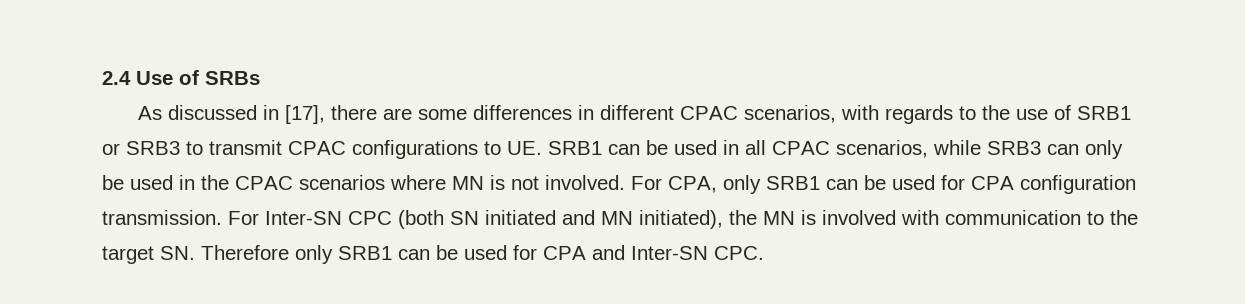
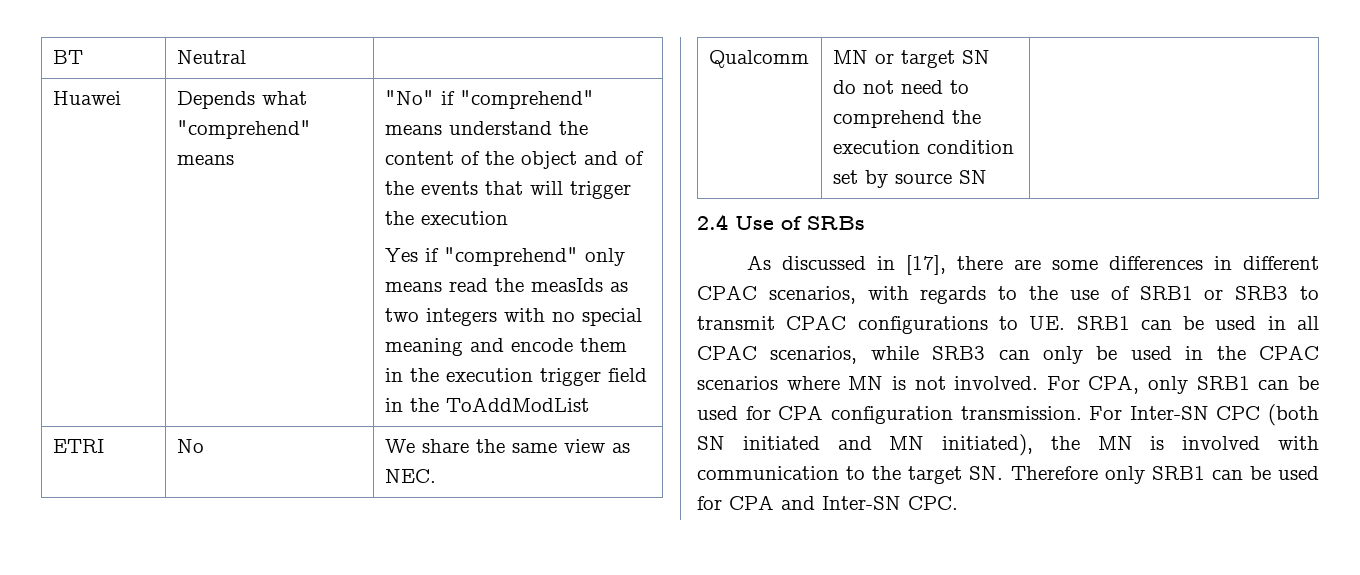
+ BT | Neutral |
+ Huawei | Depends what "comprehend" means | "No" if "comprehend" means understand the content of the object and of the events that will trigger the execution
+ Yes if "comprehend" only means read the measIds as two integers with no special meaning and encode them in the execution trigger field in the ToAddModList
+ ETRI | No | We share the same view as NEC.
+ Qualcomm | MN or target SN do not need to comprehend the execution condition set by source SN |

